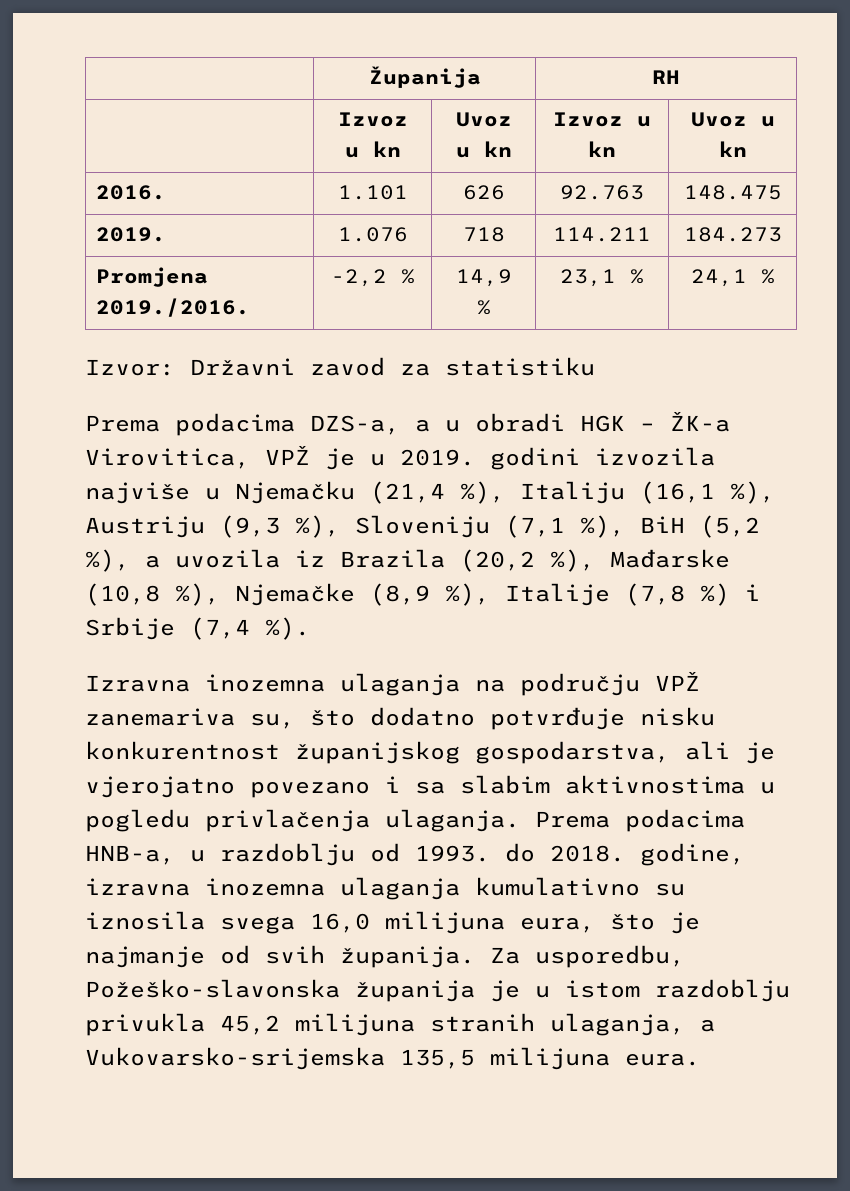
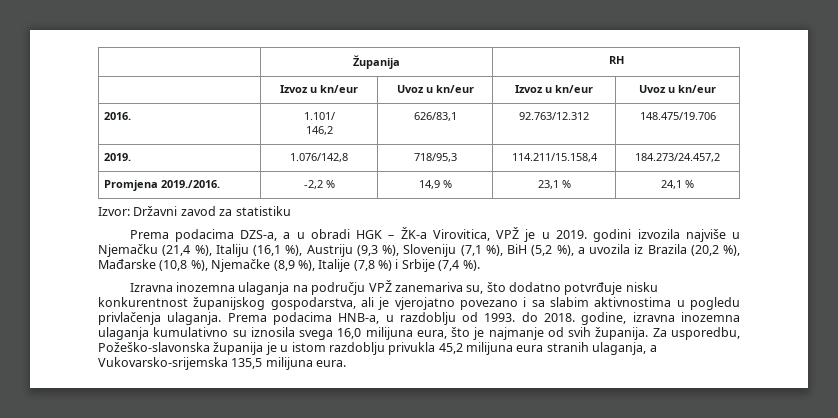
- | Izvoz u kn | Uvoz u kn | Izvoz u kn | Uvoz u kn
+ | Izvoz u kn/eur | Uvoz u kn/eur | Izvoz u kn/eur | Uvoz u kn/eur
- 2016. | 1.101 | 626 | 92.763 | 148.475
- 2019. | 1.076 | 718 | 114.211 | 184.273
+ 2016. | 1.101/
+ 146,2 | 626/83,1 | 92.763/12.312 | 148.475/19.706
+ 2019. | 1.076/142,8 | 718/95,3 | 114.211/15.158,4 | 184.273/24.457,2
- Za usporedbu, Požeško-slavonska županija je u istom razdoblju privukla 45,2 milijuna stranih ulaganja, a Vukovarsko-srijemska 135,5 milijuna eura.
+ Za usporedbu, Požeško-slavonska županija je u istom razdoblju privukla 45,2 milijuna eura stranih ulaganja, a Vukovarsko-srijemska 135,5 milijuna eura.

